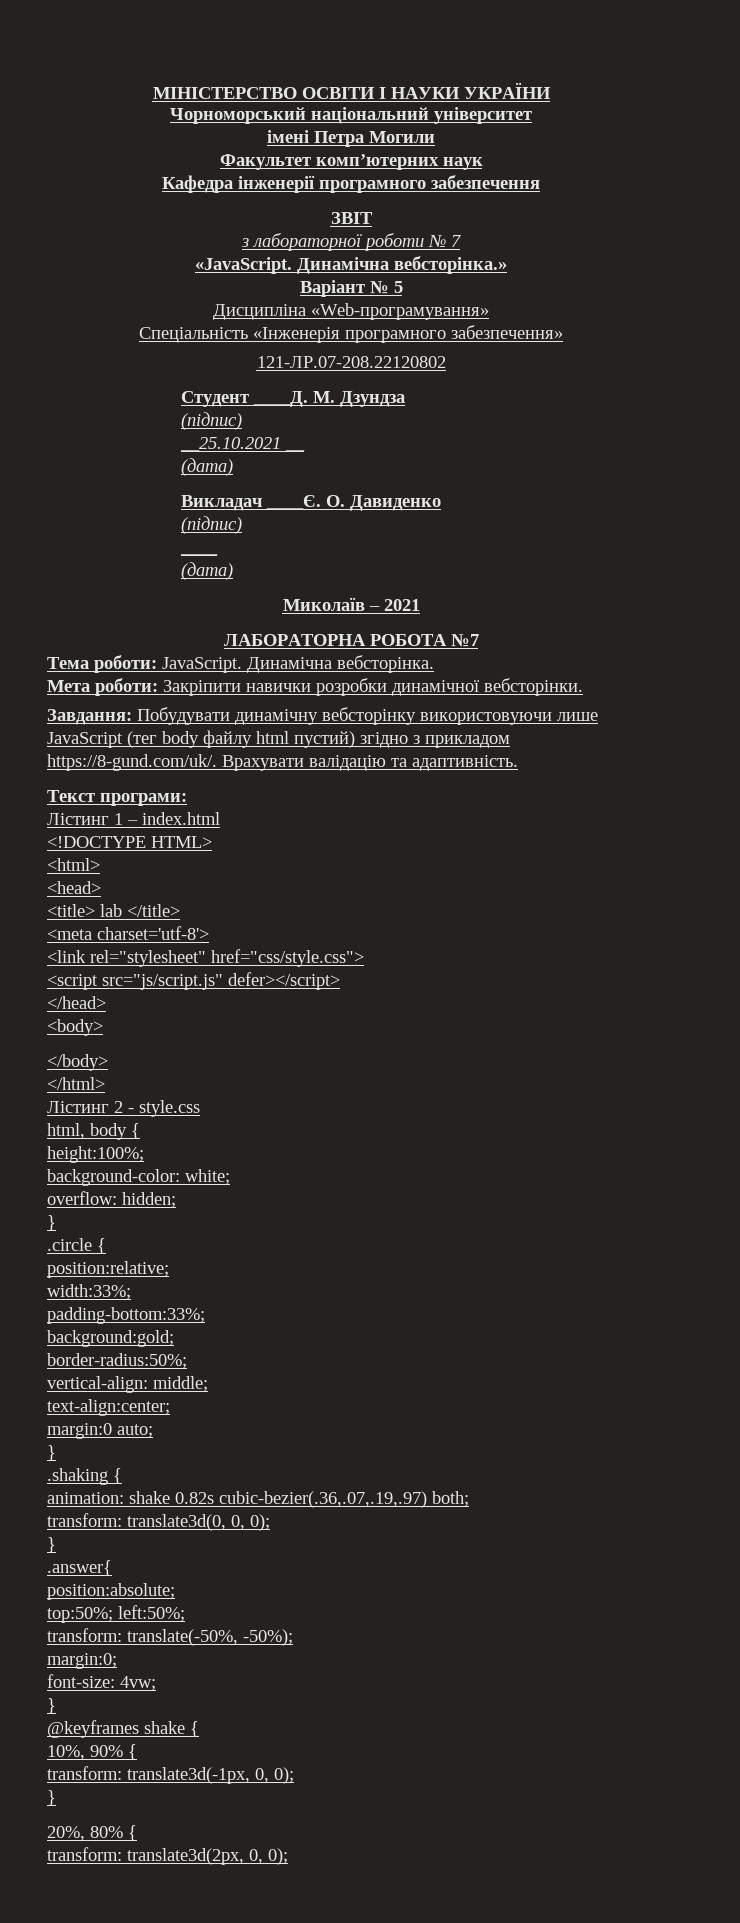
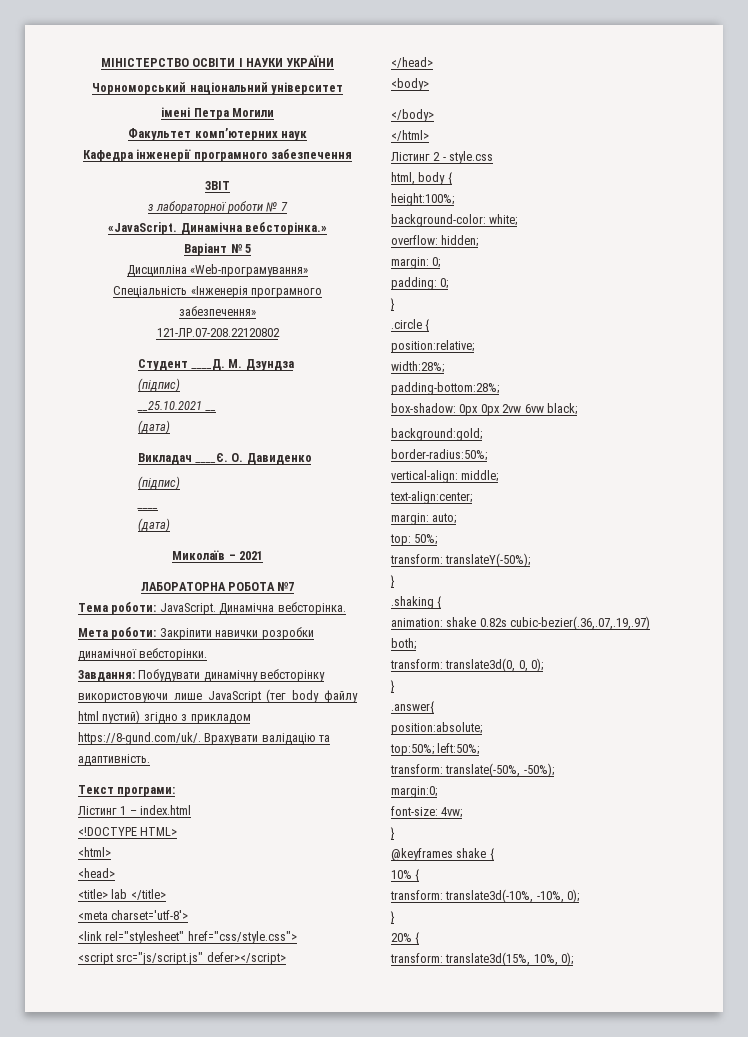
+ margin: 0;
+ padding: 0;
- width:33%;
- padding-bottom:33%;
+ width:28%;
+ padding-bottom:28%;
+ box-shadow: 0px 0px 2vw 6vw black;
- margin:0 auto;
+ margin: auto;
+ top: 50%;
+ transform: translateY(-50%);
- 10%, 90% {
- transform: translate3d(-1px, 0, 0);
+ 10% {
+ transform: translate3d(-10%, -10%, 0);
  }
- 20%, 80% {
- transform: translate3d(2px, 0, 0);
+ 20% {
+ transform: translate3d(15%, 10%, 0);

